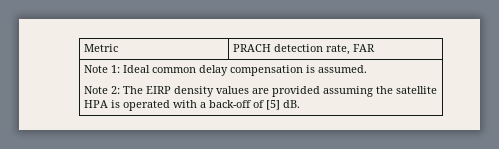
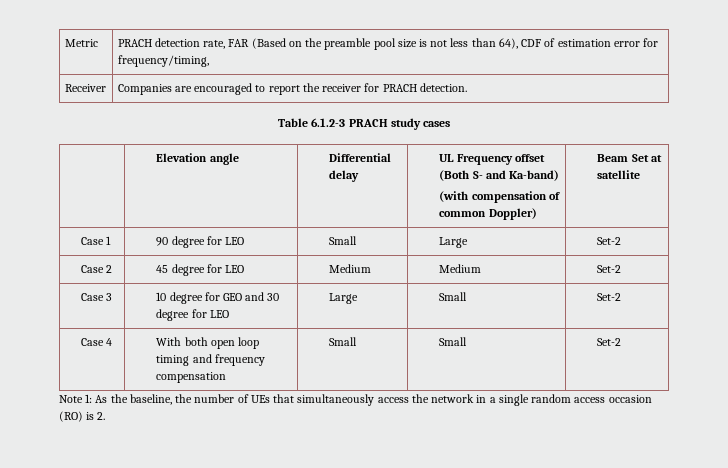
- Metric | PRACH detection rate, FAR
- Note 1: Ideal common delay compensation is assumed.
- Note 2: The EIRP density values are provided assuming the satellite HPA is operated with a back-off of [5] dB.
+ Metric | PRACH detection rate, FAR (Based on the preamble pool size is not less than 64), CDF of estimation error for frequency/timing,
+ Receiver | Companies are encouraged to report the receiver for PRACH detection.
+ Table 6.1.2-3 PRACH study cases
+ | Elevation angle | Differential delay | UL Frequency offset (Both S- and Ka-band)
+ (with compensation of common Doppler) | Beam Set at satellite
+ Case 1 | 90 degree for LEO | Small | Large | Set-2
+ Case 2 | 45 degree for LEO | Medium | Medium | Set-2
+ Case 3 | 10 degree for GEO and 30 degree for LEO | Large | Small | Set-2
+ Case 4 | With both open loop timing and frequency compensation | Small | Small | Set-2
+ Note 1: As the baseline, the number of UEs that simultaneously access the network in a single random access occasion (RO) is 2.

